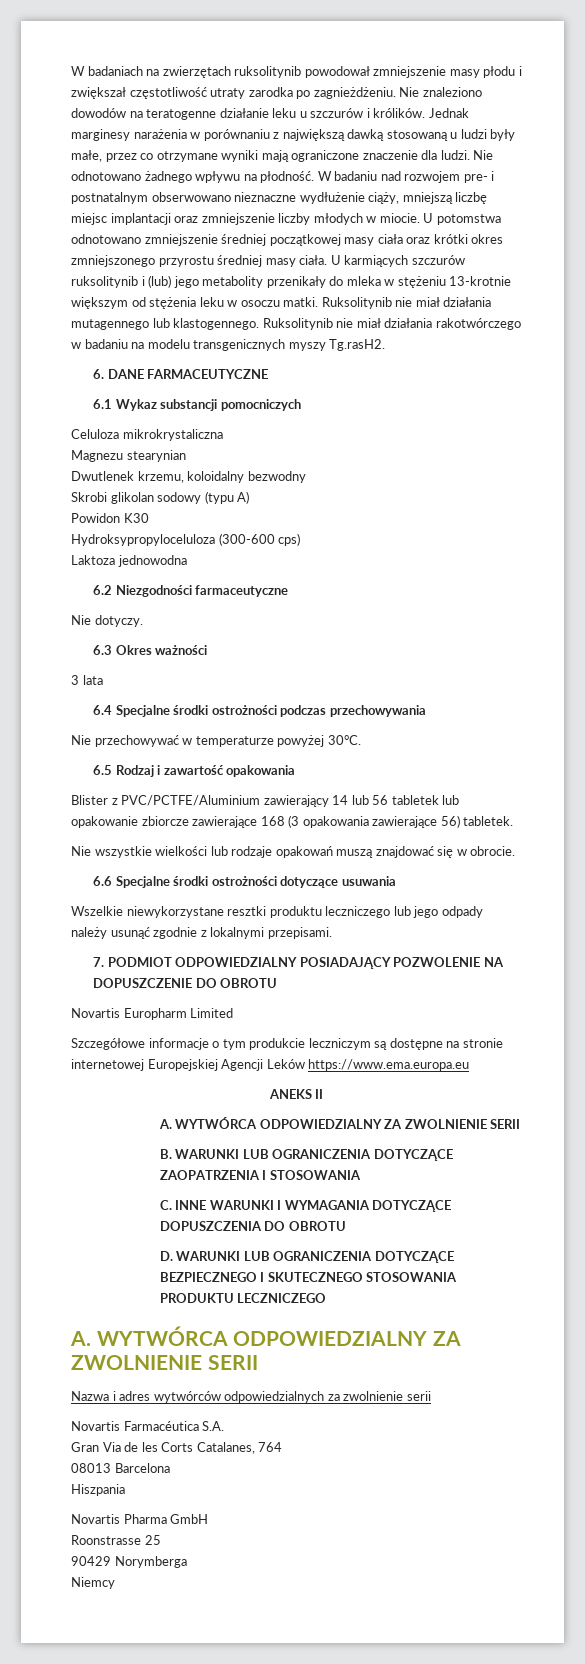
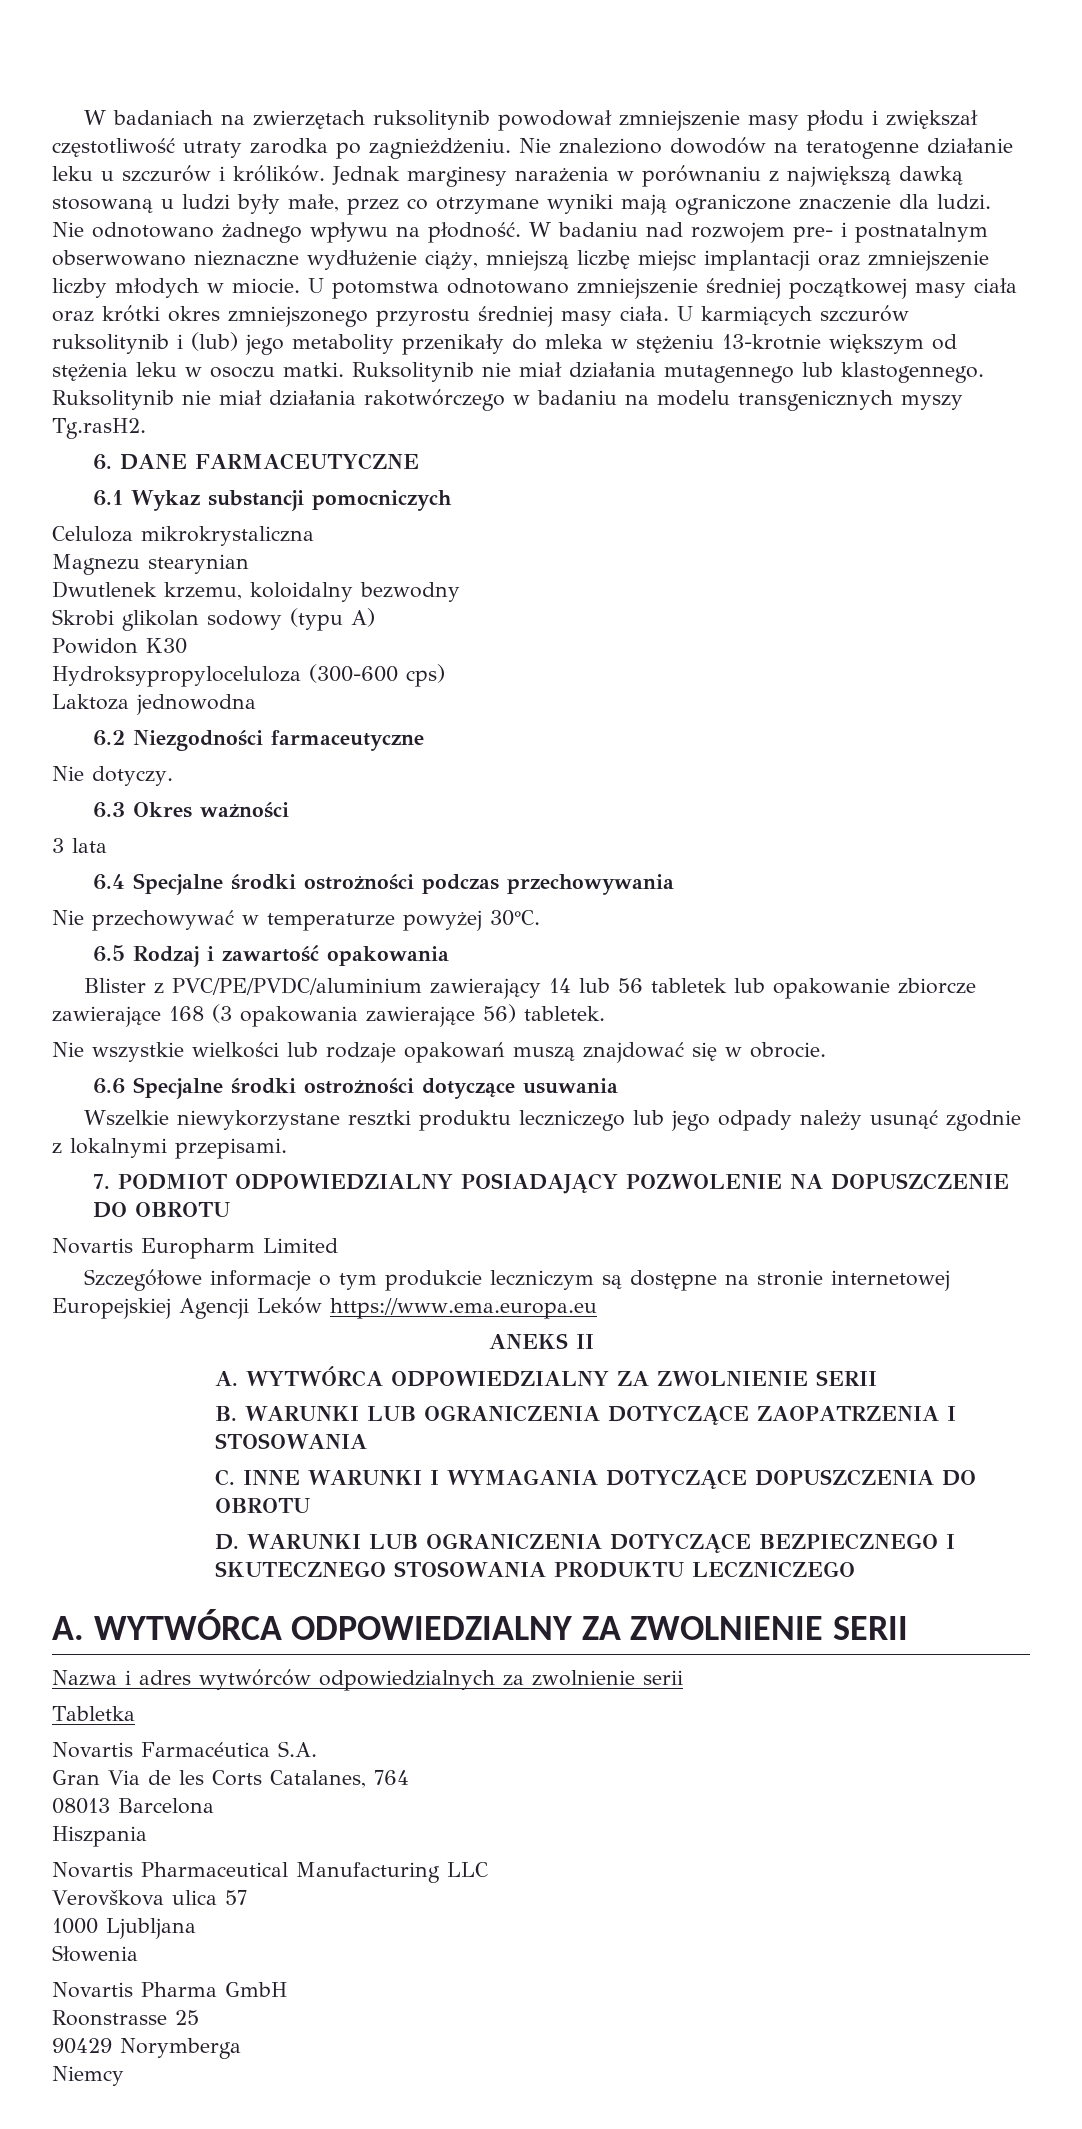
- Blister z PVC/PCTFE/Aluminium zawierający 14 lub 56 tabletek lub opakowanie zbiorcze zawierające 168 (3 opakowania zawierające 56) tabletek.
+ Blister z PVC/PE/PVDC/aluminium zawierający 14 lub 56 tabletek lub opakowanie zbiorcze zawierające 168 (3 opakowania zawierające 56) tabletek.
+ Tabletka
+ Novartis Pharmaceutical Manufacturing LLC
+ Verovškova ulica 57
+ 1000 Ljubljana
+ Słowenia

